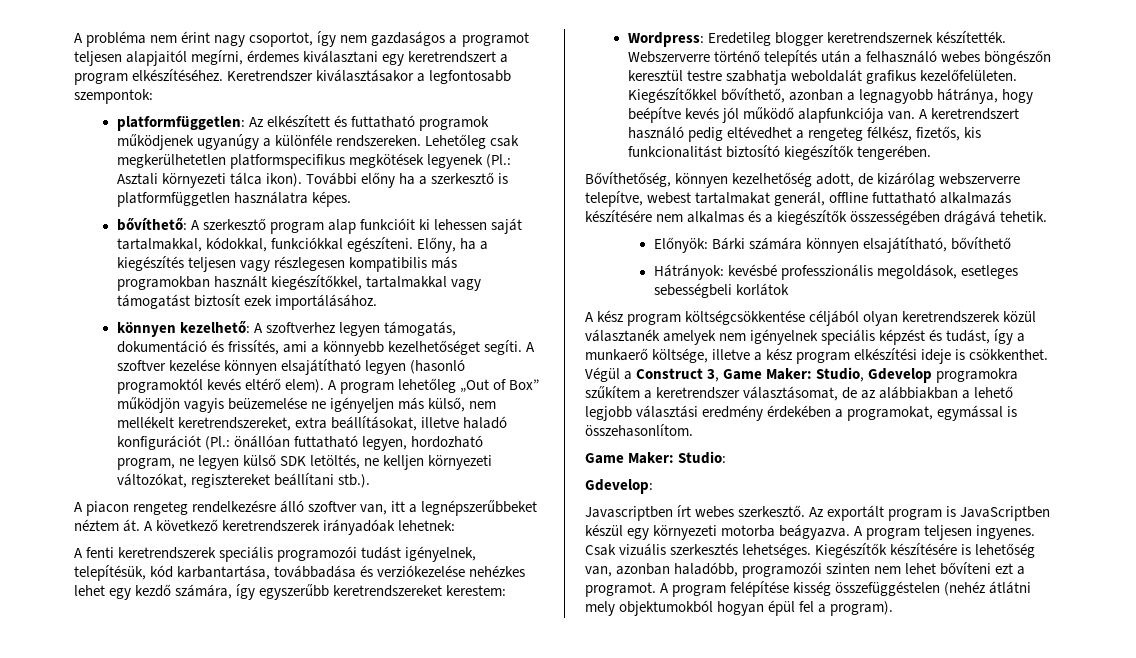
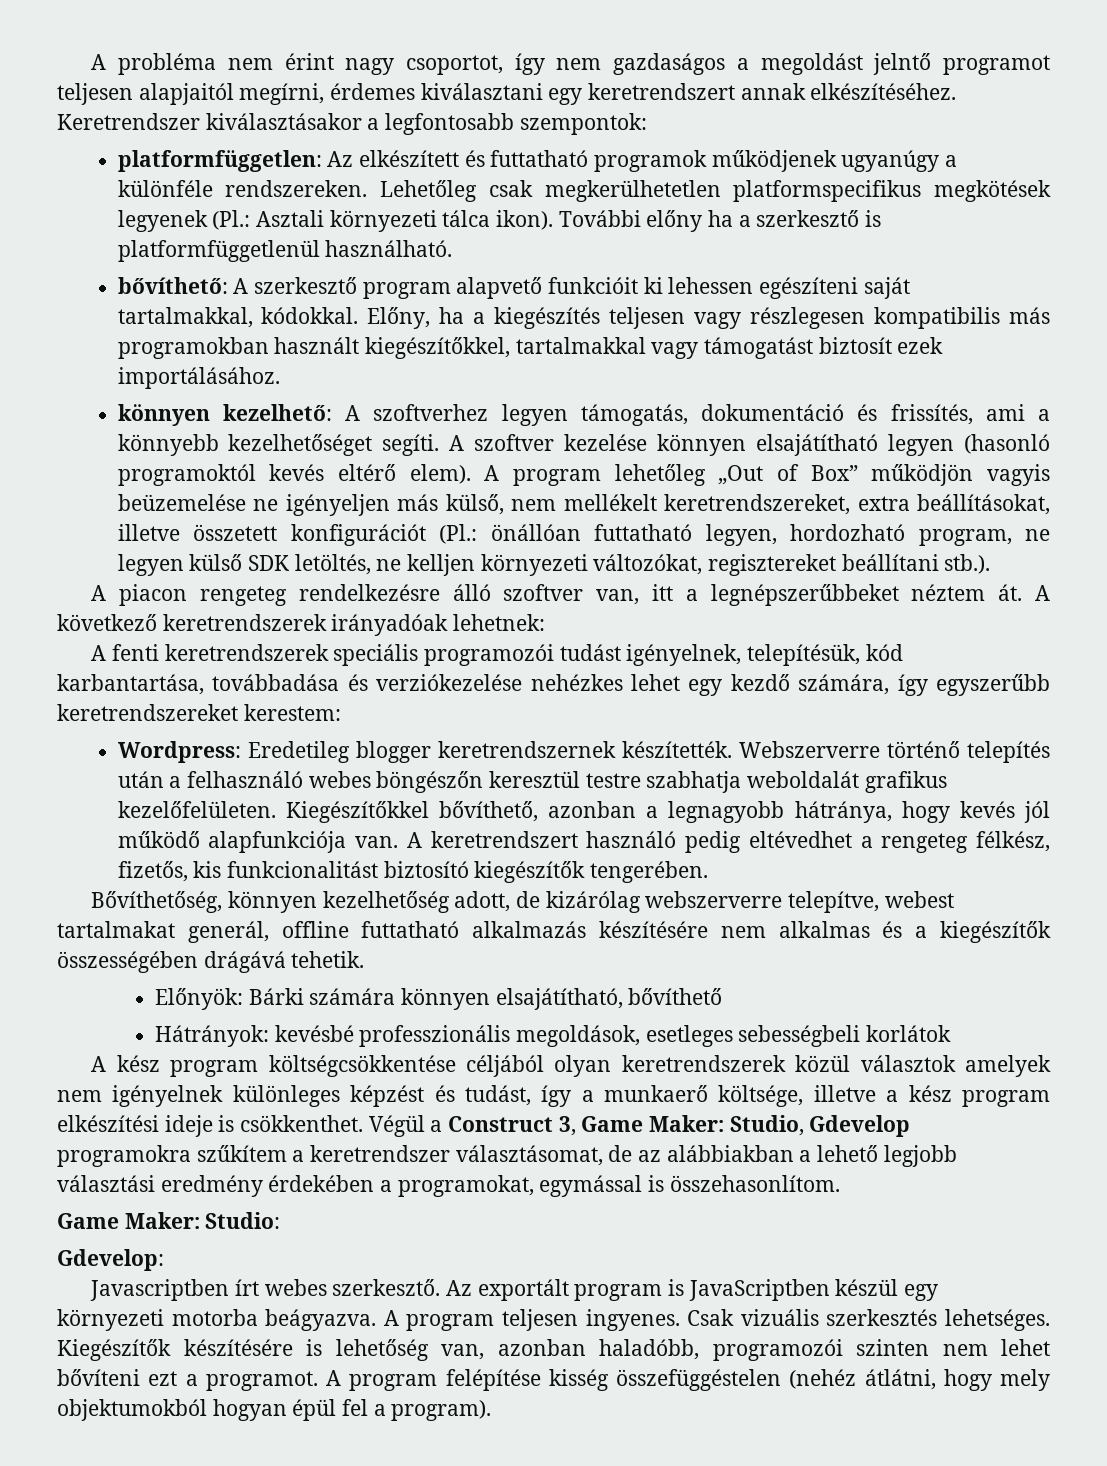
- A probléma nem érint nagy csoportot, így nem gazdaságos a programot teljesen alapjaitól megírni, érdemes kiválasztani egy keretrendszert a program elkészítéséhez.
+ A probléma nem érint nagy csoportot, így nem gazdaságos a megoldást jelntő programot teljesen alapjaitól megírni, érdemes kiválasztani egy keretrendszert annak elkészítéséhez.
- További előny ha a szerkesztő is platformfüggetlen használatra képes.
+ További előny ha a szerkesztő is platformfüggetlenül használható.
- bővíthető: A szerkesztő program alap funkcióit ki lehessen saját tartalmakkal, kódokkal, funkciókkal egészíteni.
+ bővíthető: A szerkesztő program alapvető funkcióit ki lehessen egészíteni saját tartalmakkal, kódokkal.
- A program lehetőleg „Out of Box” működjön vagyis beüzemelése ne igényeljen más külső, nem mellékelt keretrendszereket, extra beállításokat, illetve haladó konfigurációt (Pl.: önállóan futtatható legyen, hordozható program, ne legyen külső SDK letöltés, ne kelljen környezeti változókat, regisztereket beállítani stb.).
+ A program lehetőleg „Out of Box” működjön vagyis beüzemelése ne igényeljen más külső, nem mellékelt keretrendszereket, extra beállításokat, illetve összetett konfigurációt (Pl.: önállóan futtatható legyen, hordozható program, ne legyen külső SDK letöltés, ne kelljen környezeti változókat, regisztereket beállítani stb.).
- Kiegészítőkkel bővíthető, azonban a legnagyobb hátránya, hogy beépítve kevés jól működő alapfunkciója van.
+ Kiegészítőkkel bővíthető, azonban a legnagyobb hátránya, hogy kevés jól működő alapfunkciója van.
- A kész program költségcsökkentése céljából olyan keretrendszerek közül választanék amelyek nem igényelnek speciális képzést és tudást, így a munkaerő költsége, illetve a kész program elkészítési ideje is csökkenthet.
+ A kész program költségcsökkentése céljából olyan keretrendszerek közül választok amelyek nem igényelnek különleges képzést és tudást, így a munkaerő költsége, illetve a kész program elkészítési ideje is csökkenthet.
- A program felépítése kisség összefüggéstelen (nehéz átlátni mely objektumokból hogyan épül fel a program).
+ A program felépítése kisség összefüggéstelen (nehéz átlátni, hogy mely objektumokból hogyan épül fel a program).

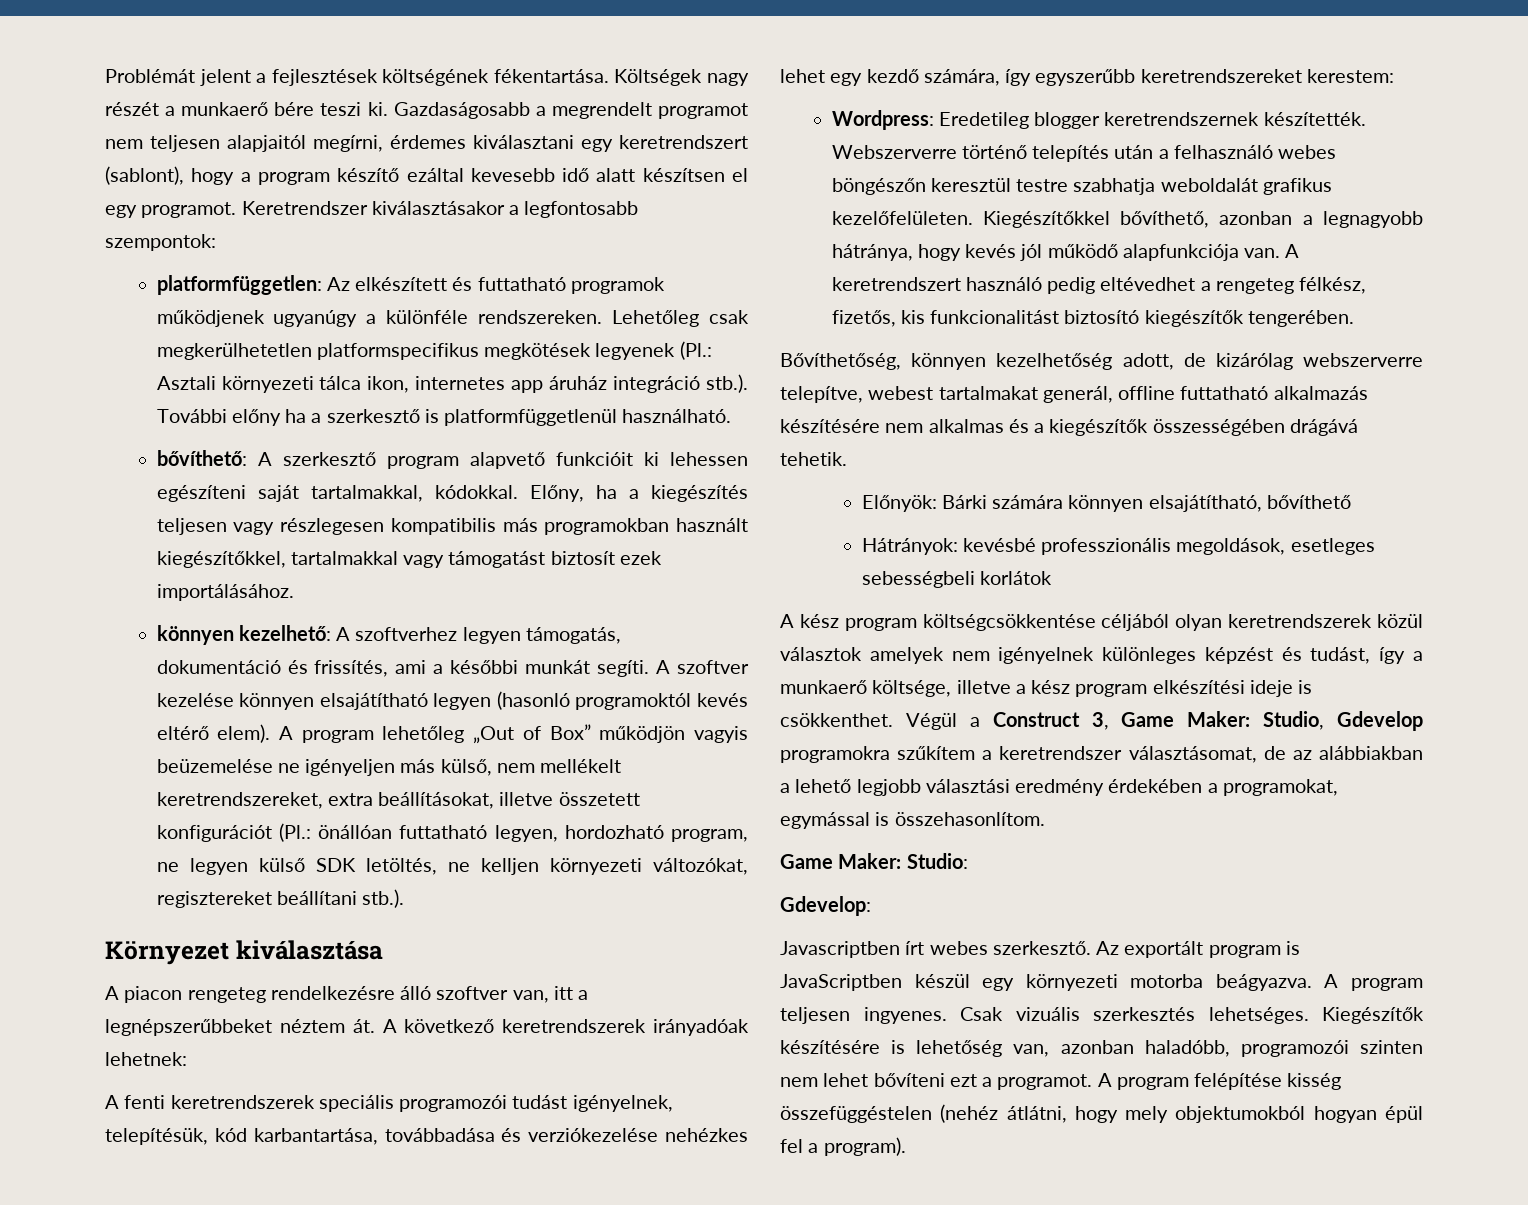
- A probléma nem érint nagy csoportot, így nem gazdaságos a megoldást jelntő programot teljesen alapjaitól megírni, érdemes kiválasztani egy keretrendszert annak elkészítéséhez.
+ Problémát jelent a fejlesztések költségének fékentartása. Költségek nagy részét a munkaerő bére teszi ki. Gazdaságosabb a megrendelt programot nem teljesen alapjaitól megírni, érdemes kiválasztani egy keretrendszert (sablont), hogy a program készítő ezáltal kevesebb idő alatt készítsen el egy programot.
- Lehetőleg csak megkerülhetetlen platformspecifikus megkötések legyenek (Pl.: Asztali környezeti tálca ikon). További előny ha a szerkesztő is platformfüggetlenül használható.
+ Lehetőleg csak megkerülhetetlen platformspecifikus megkötések legyenek (Pl.: Asztali környezeti tálca ikon, internetes app áruház integráció stb.). További előny ha a szerkesztő is platformfüggetlenül használható.
- könnyen kezelhető: A szoftverhez legyen támogatás, dokumentáció és frissítés, ami a könnyebb kezelhetőséget segíti.
+ könnyen kezelhető: A szoftverhez legyen támogatás, dokumentáció és frissítés, ami a későbbi munkát segíti.
+ Környezet kiválasztása

